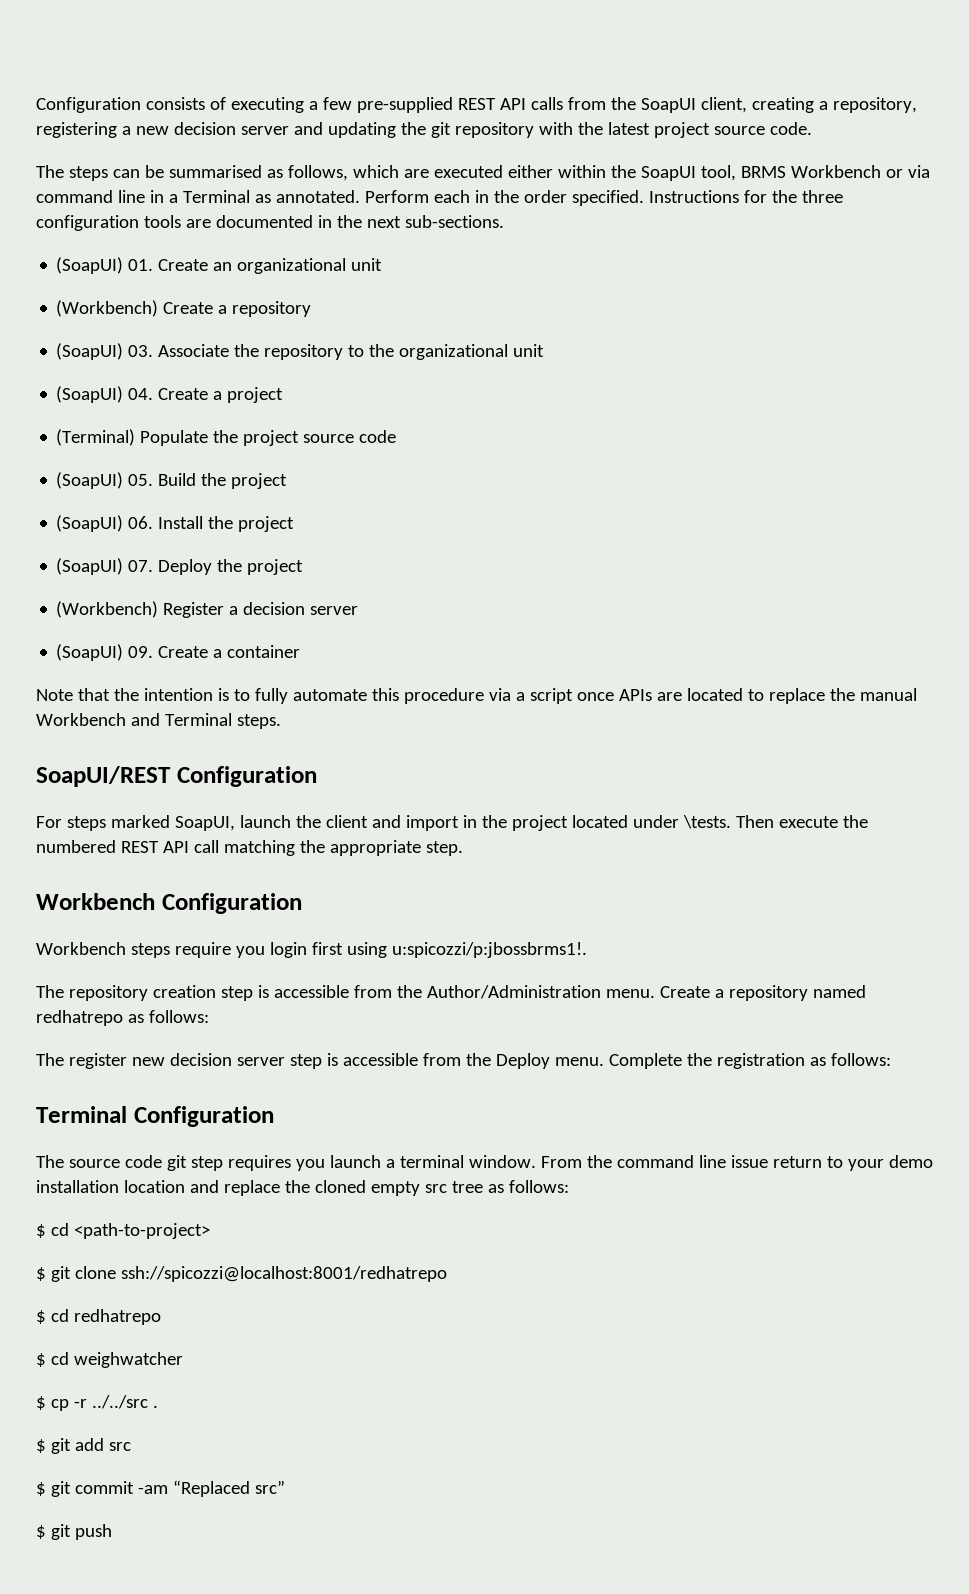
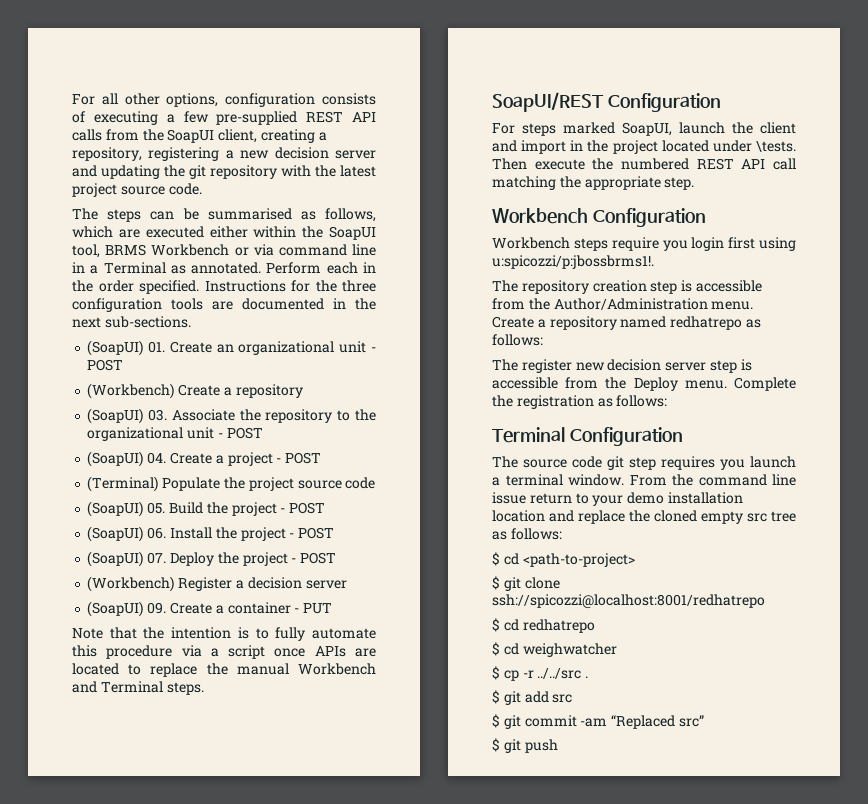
- Configuration consists of executing a few pre-supplied REST API calls from the SoapUI client, creating a repository, registering a new decision server and updating the git repository with the latest project source code.
+ For all other options, configuration consists of executing a few pre-supplied REST API calls from the SoapUI client, creating a repository, registering a new decision server and updating the git repository with the latest project source code.
- (SoapUI) 01. Create an organizational unit
+ (SoapUI) 01. Create an organizational unit - POST
- (SoapUI) 03. Associate the repository to the organizational unit
+ (SoapUI) 03. Associate the repository to the organizational unit - POST
- (SoapUI) 04. Create a project
+ (SoapUI) 04. Create a project - POST
- (SoapUI) 05. Build the project
+ (SoapUI) 05. Build the project - POST
- (SoapUI) 06. Install the project
+ (SoapUI) 06. Install the project - POST
- (SoapUI) 07. Deploy the project
+ (SoapUI) 07. Deploy the project - POST
- (SoapUI) 09. Create a container
+ (SoapUI) 09. Create a container - PUT

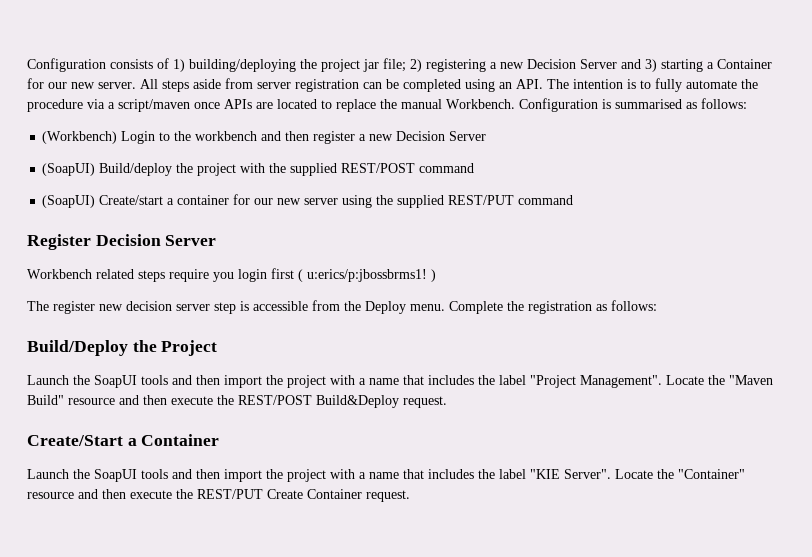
- For all other options, configuration consists of executing a few pre-supplied REST API calls from the SoapUI client, creating a repository, registering a new decision server and updating the git repository with the latest project source code.
- The steps can be summarised as follows, which are executed either within the SoapUI tool, BRMS Workbench or via command line in a Terminal as annotated. Perform each in the order specified. Instructions for the three configuration tools are documented in the next sub-sections.
- (SoapUI) 01. Create an organizational unit - POST
- (Workbench) Create a repository
- (SoapUI) 03. Associate the repository to the organizational unit - POST
- (SoapUI) 04. Create a project - POST
- (Terminal) Populate the project source code
- (SoapUI) 05. Build the project - POST
- (SoapUI) 06. Install the project - POST
- (SoapUI) 07. Deploy the project - POST
- (Workbench) Register a decision server
- (SoapUI) 09. Create a container - PUT
- Note that the intention is to fully automate this procedure via a script once APIs are located to replace the manual Workbench and Terminal steps.
- SoapUI/REST Configuration
- For steps marked SoapUI, launch the client and import in the project located under \tests. Then execute the numbered REST API call matching the appropriate step.
- Workbench Configuration
- Workbench steps require you login first using u:spicozzi/p:jbossbrms1!.
- The repository creation step is accessible from the Author/Administration menu. Create a repository named redhatrepo as follows:
+ Configuration consists of 1) building/deploying the project jar file; 2) registering a new Decision Server and 3) starting a Container for our new server. All steps aside from server registration can be completed using an API. The intention is to fully automate the procedure via a script/maven once APIs are located to replace the manual Workbench. Configuration is summarised as follows:
+ (Workbench) Login to the workbench and then register a new Decision Server
+ (SoapUI) Build/deploy the project with the supplied REST/POST command
+ (SoapUI) Create/start a container for our new server using the supplied REST/PUT command
+ Register Decision Server
+ Workbench related steps require you login first ( u:erics/p:jbossbrms1! )
- Terminal Configuration
- The source code git step requires you launch a terminal window. From the command line issue return to your demo installation location and replace the cloned empty src tree as follows:
- $ cd <path-to-project>
- $ git clone ssh://spicozzi@localhost:8001/redhatrepo
- $ cd redhatrepo
- $ cd weighwatcher
- $ cp -r ../../src .
- $ git add src
- $ git commit -am “Replaced src”
- $ git push
+ Build/Deploy the Project
+ Launch the SoapUI tools and then import the project with a name that includes the label "Project Management". Locate the "Maven Build" resource and then execute the REST/POST Build&Deploy request.
+ Create/Start a Container
+ Launch the SoapUI tools and then import the project with a name that includes the label "KIE Server". Locate the "Container" resource and then execute the REST/PUT Create Container request.

